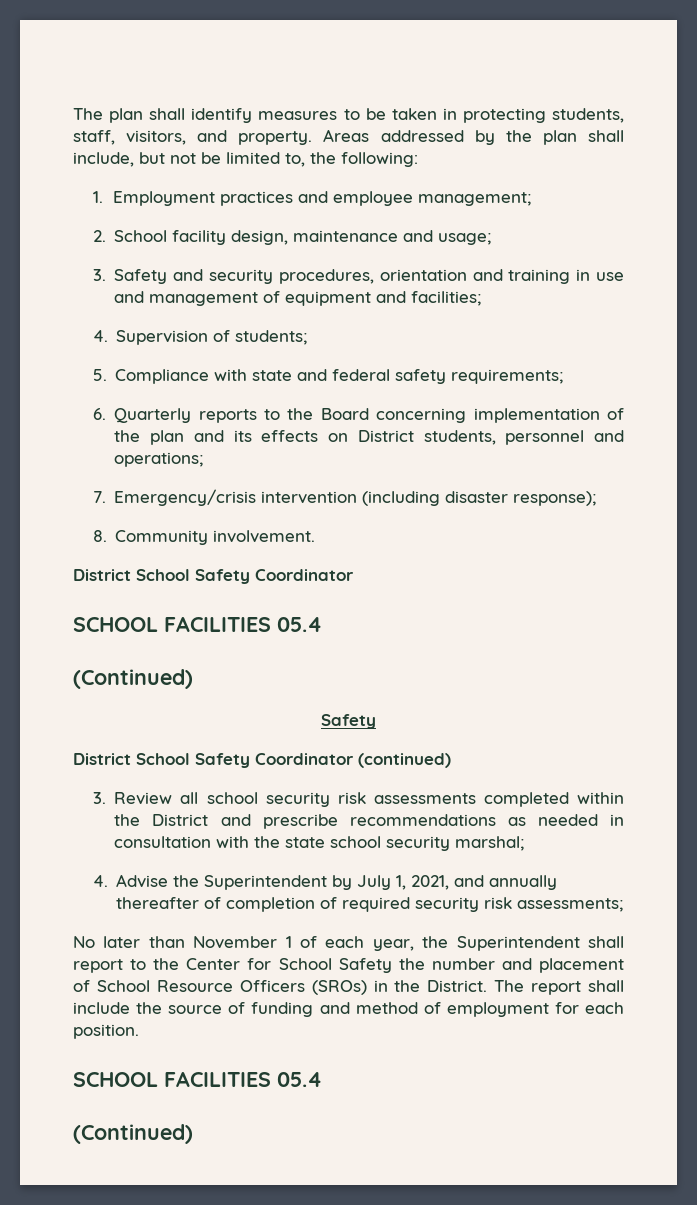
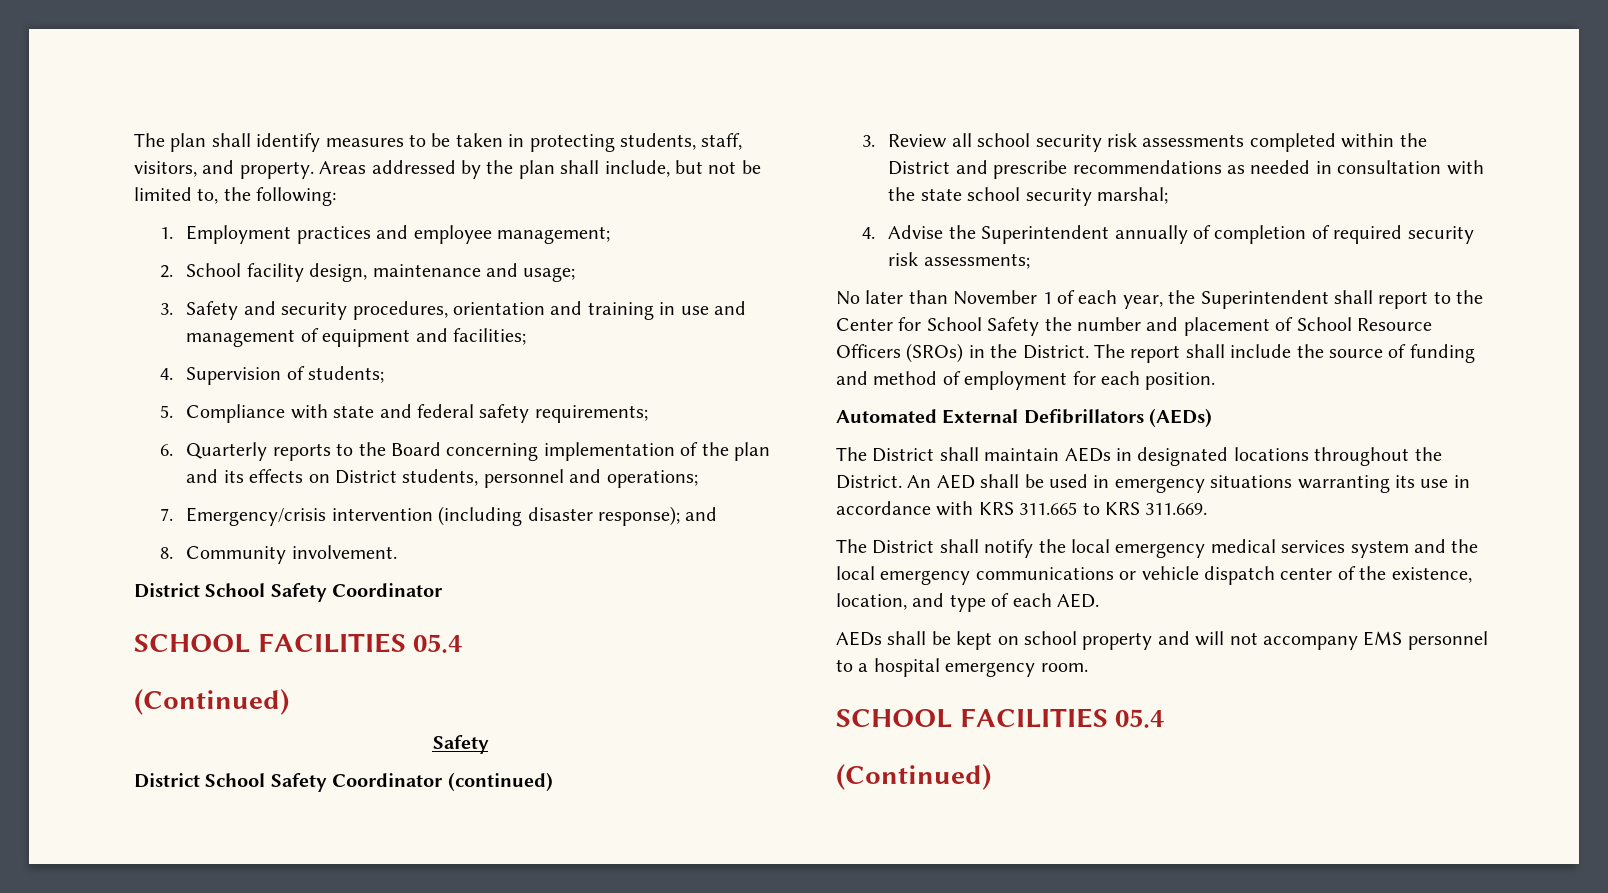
- 7. Emergency/crisis intervention (including disaster response);
+ 7. Emergency/crisis intervention (including disaster response); and
- 4. Advise the Superintendent by July 1, 2021, and annually thereafter of completion of required security risk assessments;
+ 4. Advise the Superintendent annually of completion of required security risk assessments;
+ Automated External Defibrillators (AEDs)
+ The District shall maintain AEDs in designated locations throughout the District. An AED shall be used in emergency situations warranting its use in accordance with KRS 311.665 to KRS 311.669.
+ The District shall notify the local emergency medical services system and the local emergency communications or vehicle dispatch center of the existence, location, and type of each AED.
+ AEDs shall be kept on school property and will not accompany EMS personnel to a hospital emergency room.

